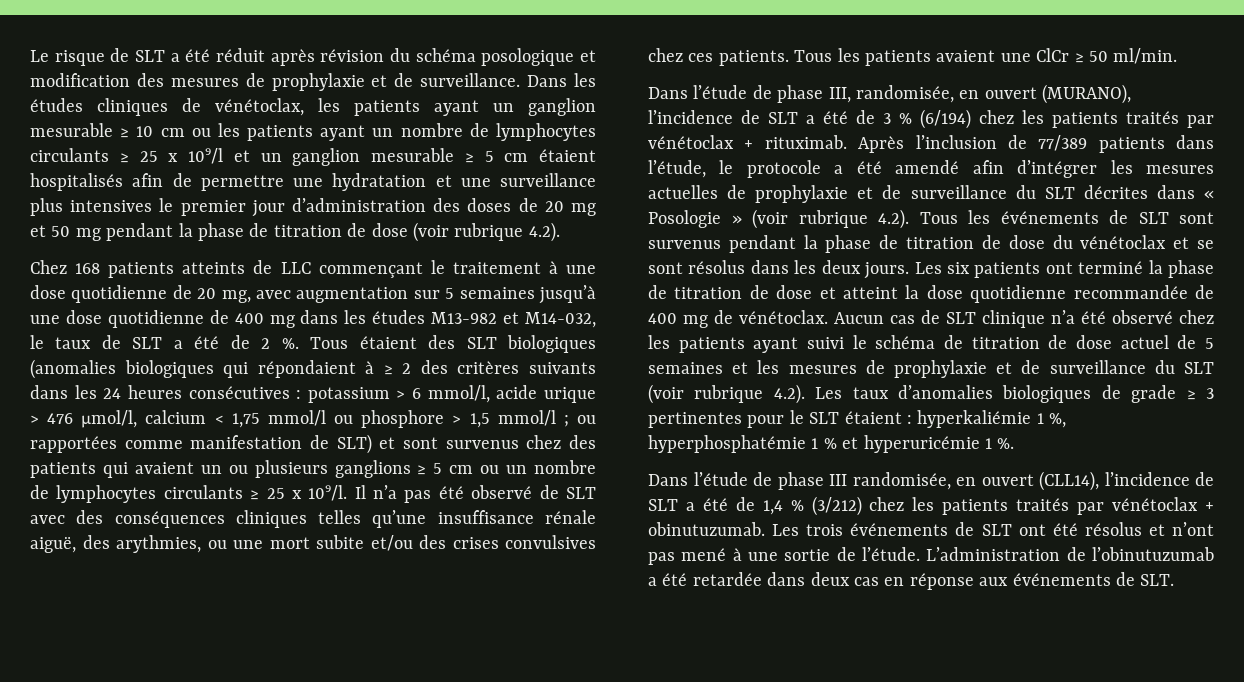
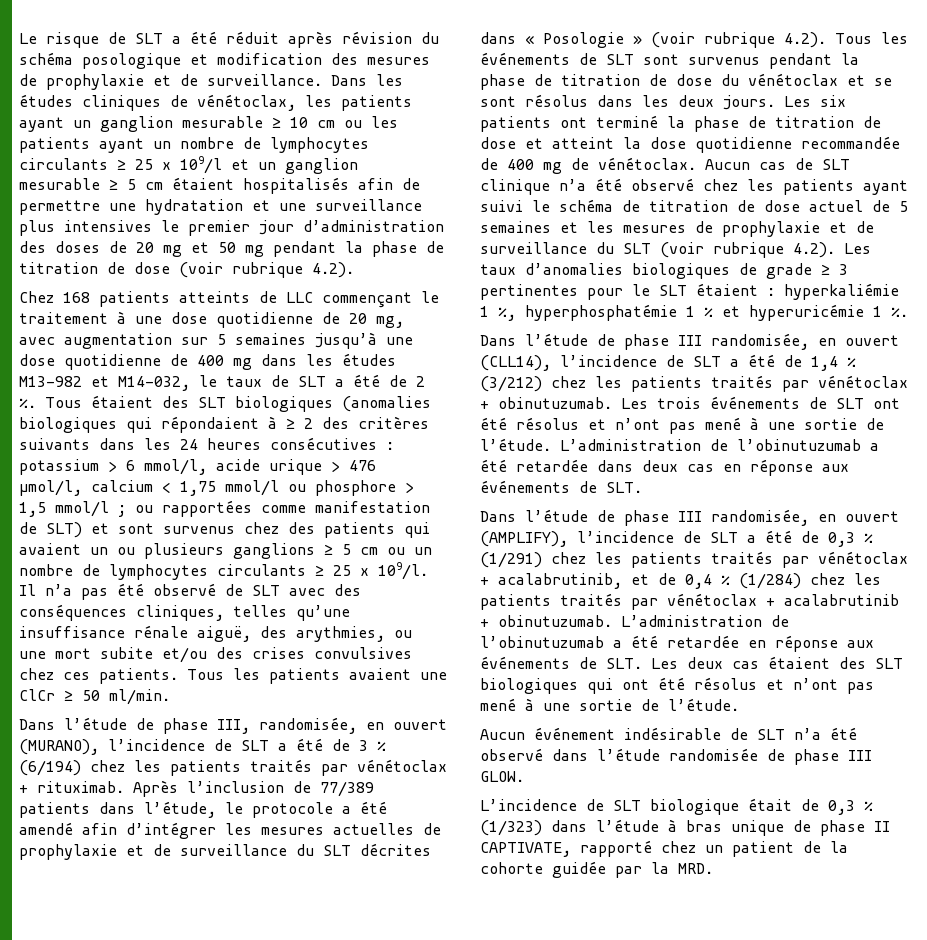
- Il n’a pas été observé de SLT avec des conséquences cliniques telles qu’une insuffisance rénale aiguë, des arythmies, ou une mort subite et/ou des crises convulsives chez ces patients.
+ Il n’a pas été observé de SLT avec des conséquences cliniques, telles qu’une insuffisance rénale aiguë, des arythmies, ou une mort subite et/ou des crises convulsives chez ces patients.
+ Dans l’étude de phase III randomisée, en ouvert (AMPLIFY), l’incidence de SLT a été de 0,3 % (1/291) chez les patients traités par vénétoclax + acalabrutinib, et de 0,4 % (1/284) chez les patients traités par vénétoclax + acalabrutinib + obinutuzumab. L’administration de l’obinutuzumab a été retardée en réponse aux événements de SLT. Les deux cas étaient des SLT biologiques qui ont été résolus et n’ont pas mené à une sortie de l’étude.
+ Aucun événement indésirable de SLT n’a été observé dans l’étude randomisée de phase III GLOW.
+ L’incidence de SLT biologique était de 0,3 % (1/323) dans l’étude à bras unique de phase II CAPTIVATE, rapporté chez un patient de la cohorte guidée par la MRD.

